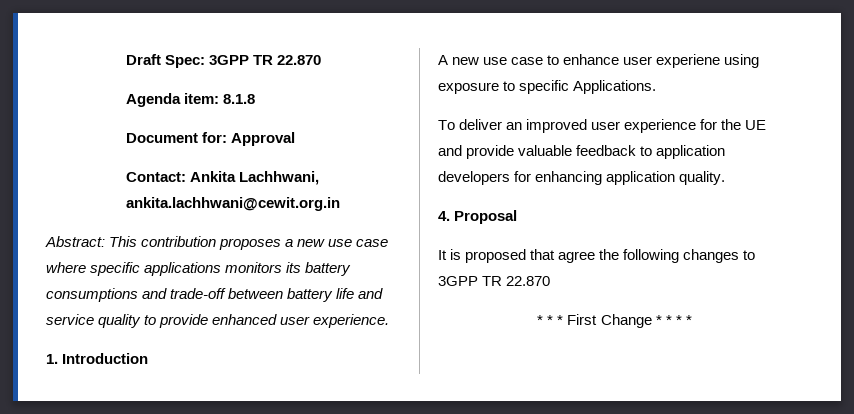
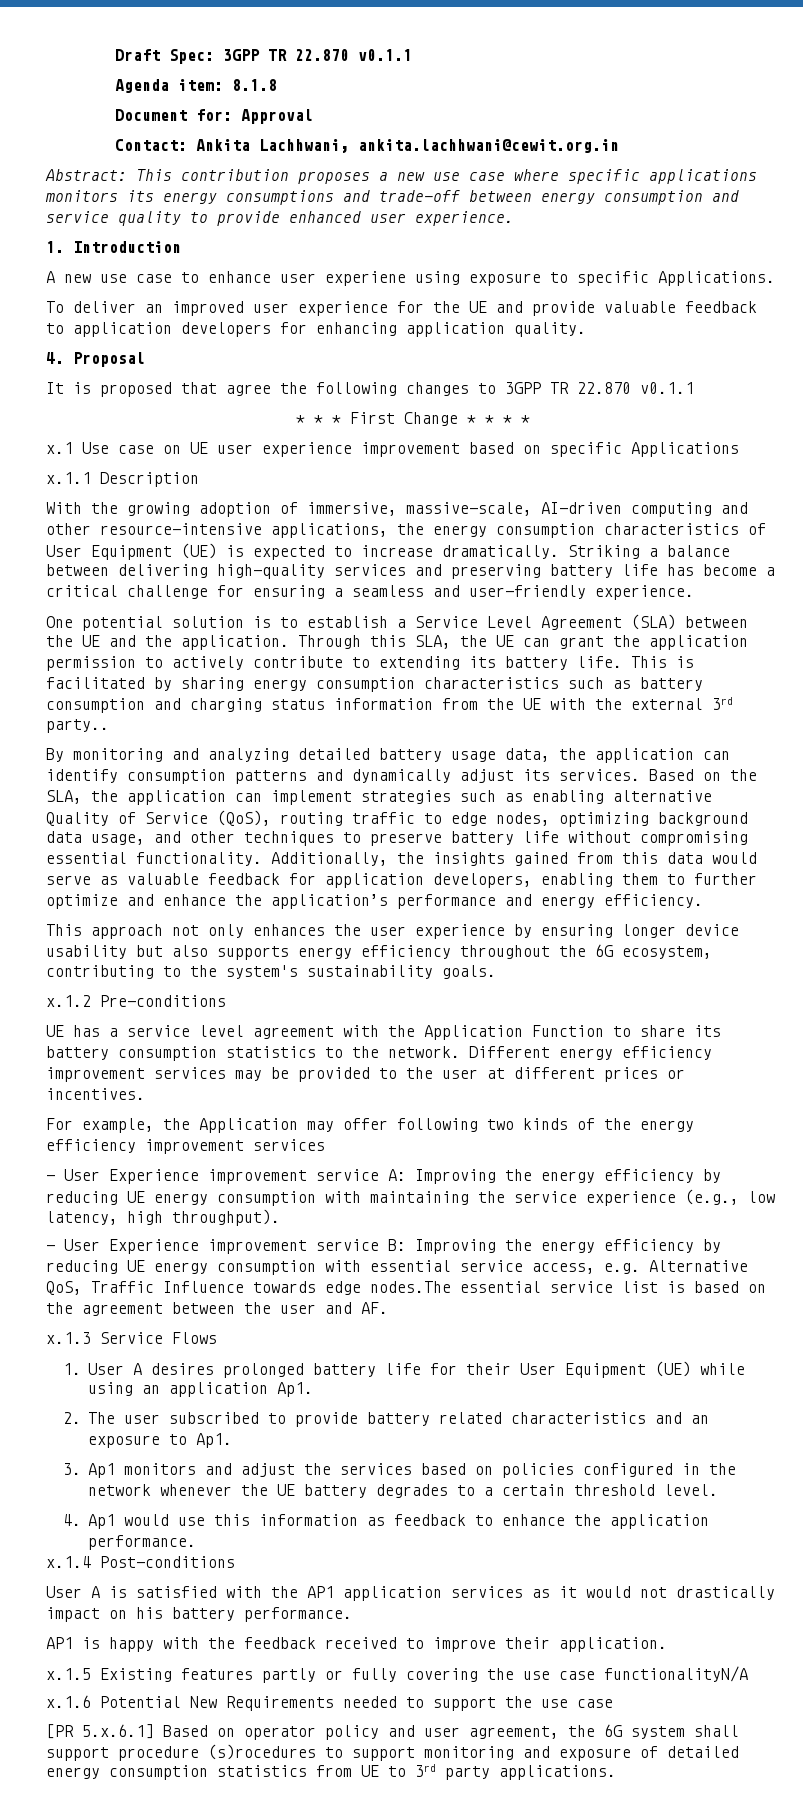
- Draft Spec: 3GPP TR 22.870
+ Draft Spec: 3GPP TR 22.870 v0.1.1
- Abstract: This contribution proposes a new use case where specific applications monitors its battery consumptions and trade-off between battery life and service quality to provide enhanced user experience.
+ Abstract: This contribution proposes a new use case where specific applications monitors its energy consumptions and trade-off between energy consumption and service quality to provide enhanced user experience.
- It is proposed that agree the following changes to 3GPP TR 22.870
+ It is proposed that agree the following changes to 3GPP TR 22.870 v0.1.1
+ x.1 Use case on UE user experience improvement based on specific Applications
+ x.1.1 Description
+ With the growing adoption of immersive, massive-scale, AI-driven computing and other resource-intensive applications, the energy consumption characteristics of User Equipment (UE) is expected to increase dramatically. Striking a balance between delivering high-quality services and preserving battery life has become a critical challenge for ensuring a seamless and user-friendly experience.
+ One potential solution is to establish a Service Level Agreement (SLA) between the UE and the application. Through this SLA, the UE can grant the application permission to actively contribute to extending its battery life. This is facilitated by sharing energy consumption characteristics such as battery consumption and charging status information from the UE with the external 3rd party..
+ By monitoring and analyzing detailed battery usage data, the application can identify consumption patterns and dynamically adjust its services. Based on the SLA, the application can implement strategies such as enabling alternative Quality of Service (QoS), routing traffic to edge nodes, optimizing background data usage, and other techniques to preserve battery life without compromising essential functionality. Additionally, the insights gained from this data would serve as valuable feedback for application developers, enabling them to further optimize and enhance the application’s performance and energy efficiency.
+ This approach not only enhances the user experience by ensuring longer device usability but also supports energy efficiency throughout the 6G ecosystem, contributing to the system's sustainability goals.
+ x.1.2 Pre-conditions
+ UE has a service level agreement with the Application Function to share its battery consumption statistics to the network. Different energy efficiency improvement services may be provided to the user at different prices or incentives.
+ For example, the Application may offer following two kinds of the energy efficiency improvement services
+ - User Experience improvement service A: Improving the energy efficiency by reducing UE energy consumption with maintaining the service experience (e.g., low latency, high throughput).
+ - User Experience improvement service B: Improving the energy efficiency by reducing UE energy consumption with essential service access, e.g. Alternative QoS, Traffic Influence towards edge nodes.The essential service list is based on the agreement between the user and AF.
+ x.1.3 Service Flows
+ 1. User A desires prolonged battery life for their User Equipment (UE) while using an application Ap1.
+ 2. The user subscribed to provide battery related characteristics and an exposure to Ap1.
+ 3. Ap1 monitors and adjust the services based on policies configured in the network whenever the UE battery degrades to a certain threshold level.
+ 4. Ap1 would use this information as feedback to enhance the application performance.
+ x.1.4 Post-conditions
+ User A is satisfied with the AP1 application services as it would not drastically impact on his battery performance.
+ AP1 is happy with the feedback received to improve their application.
+ x.1.5 Existing features partly or fully covering the use case functionalityN/A
+ x.1.6 Potential New Requirements needed to support the use case
+ [PR 5.x.6.1] Based on operator policy and user agreement, the 6G system shall support procedure (s)rocedures to support monitoring and exposure of detailed energy consumption statistics from UE to 3rd party applications.

